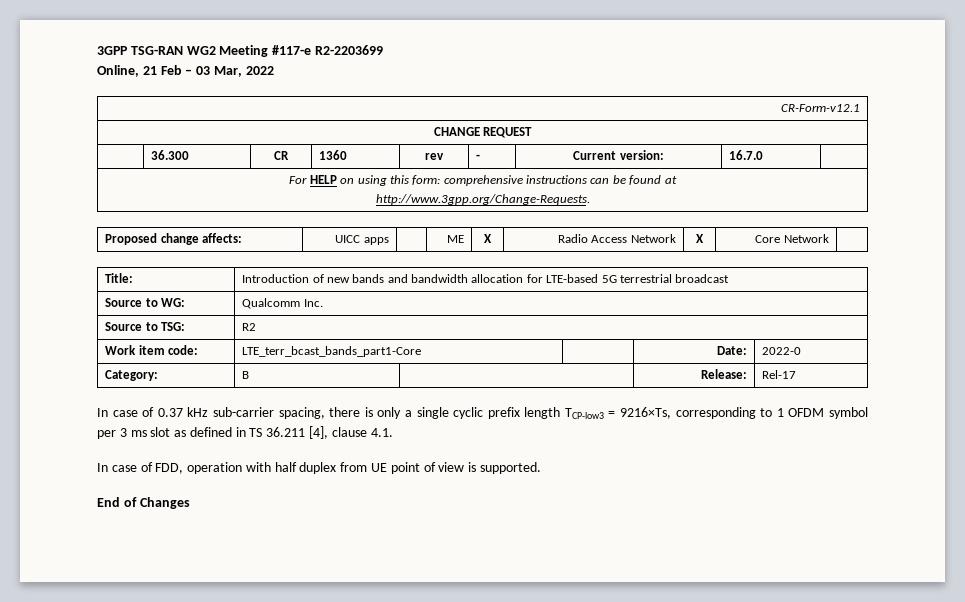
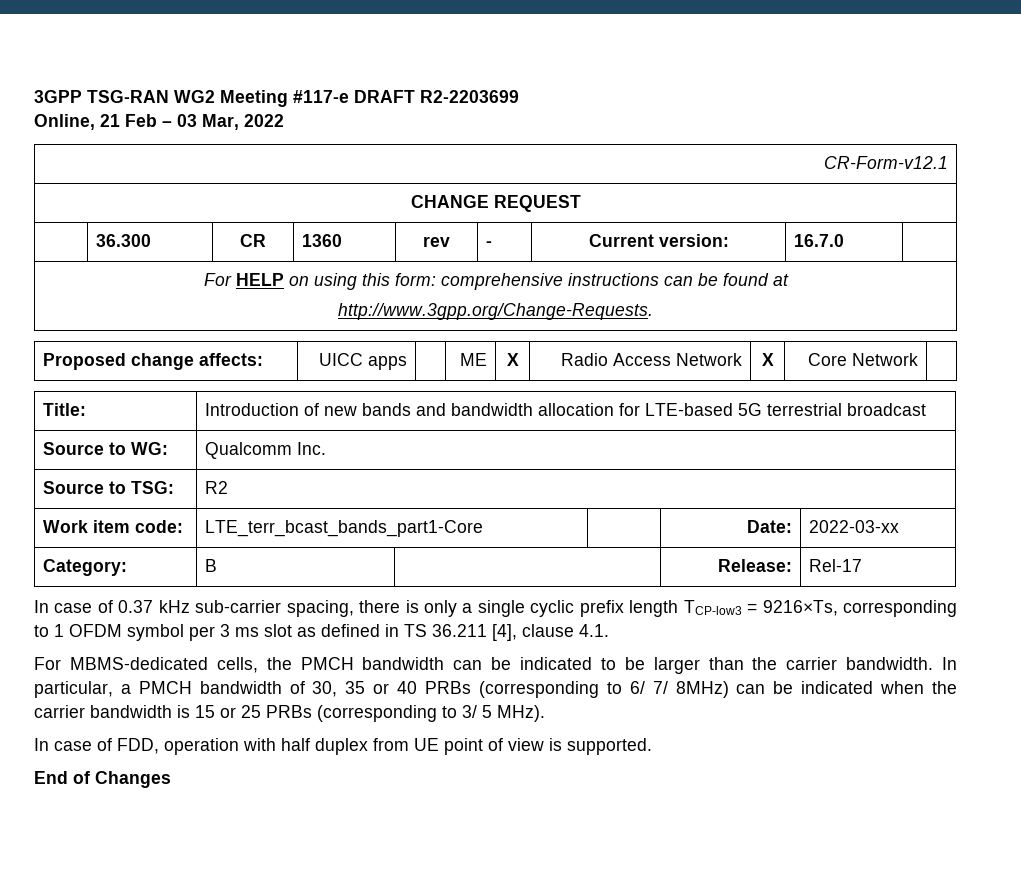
- 3GPP TSG-RAN WG2 Meeting #117-e R2-2203699
+ 3GPP TSG-RAN WG2 Meeting #117-e DRAFT R2-2203699
- Work item code: | LTE_terr_bcast_bands_part1-Core | | Date: | 2022-0
+ Work item code: | LTE_terr_bcast_bands_part1-Core | | Date: | 2022-03-xx
+ For MBMS-dedicated cells, the PMCH bandwidth can be indicated to be larger than the carrier bandwidth. In particular, a PMCH bandwidth of 30, 35 or 40 PRBs (corresponding to 6/ 7/ 8MHz) can be indicated when the carrier bandwidth is 15 or 25 PRBs (corresponding to 3/ 5 MHz).

